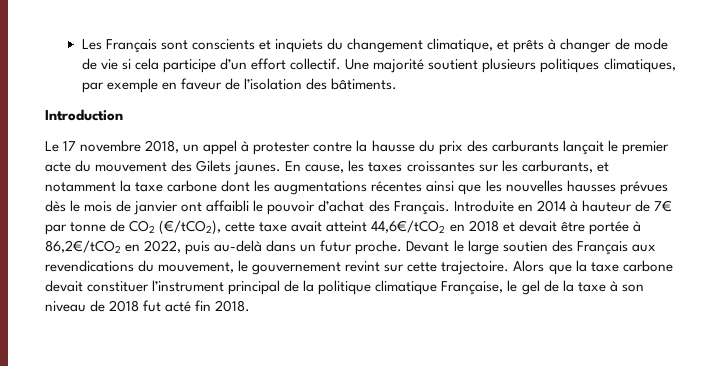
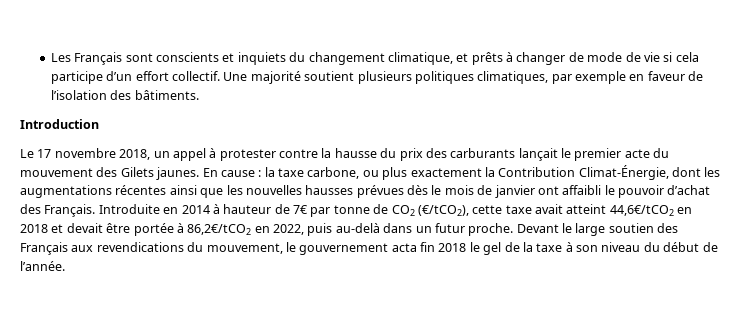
- En cause, les taxes croissantes sur les carburants, et notamment la taxe carbone dont les augmentations récentes ainsi que les nouvelles hausses prévues dès le mois de janvier ont affaibli le pouvoir d’achat des Français.
+ En cause : la taxe carbone, ou plus exactement la Contribution Climat-Énergie, dont les augmentations récentes ainsi que les nouvelles hausses prévues dès le mois de janvier ont affaibli le pouvoir d’achat des Français.
- Devant le large soutien des Français aux revendications du mouvement, le gouvernement revint sur cette trajectoire. Alors que la taxe carbone devait constituer l’instrument principal de la politique climatique Française, le gel de la taxe à son niveau de 2018 fut acté fin 2018.
+ Devant le large soutien des Français aux revendications du mouvement, le gouvernement acta fin 2018 le gel de la taxe à son niveau du début de l’année.

